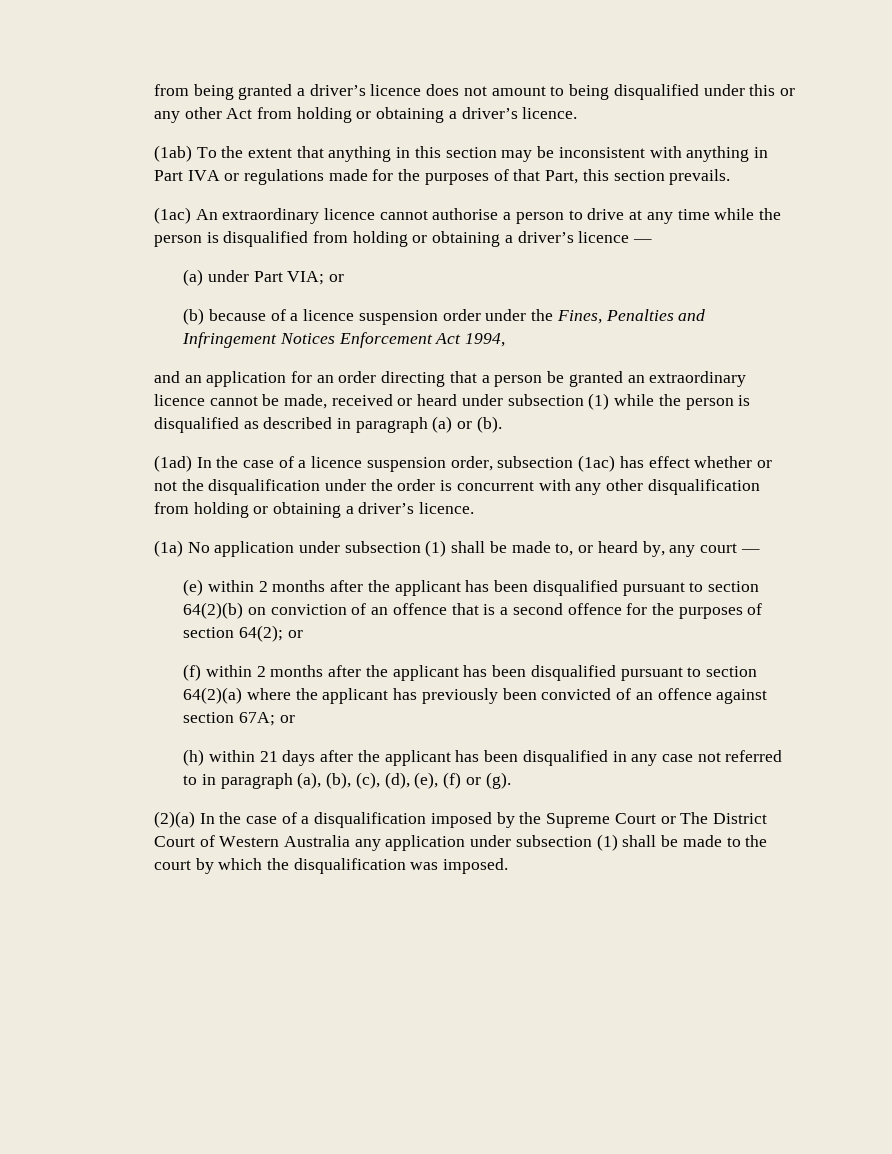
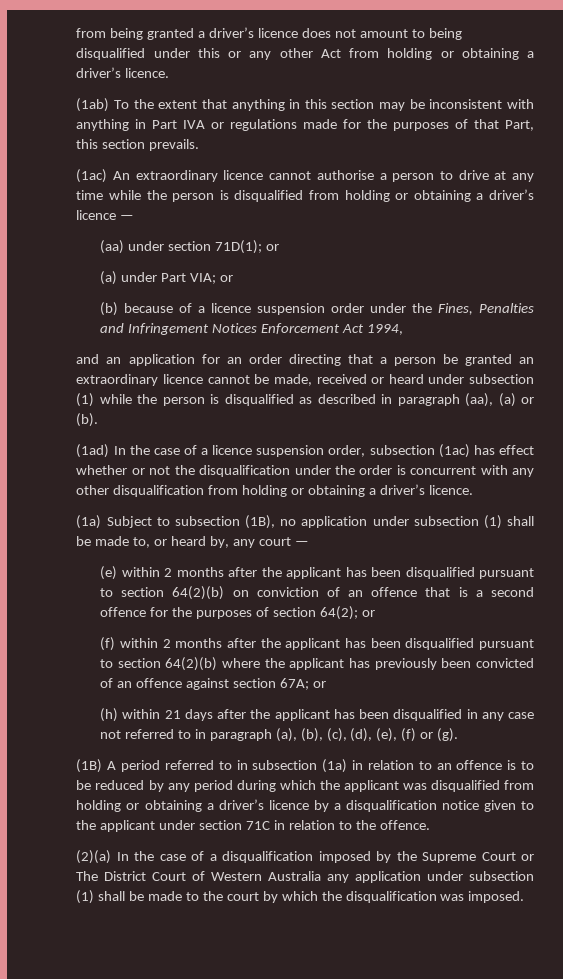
+ (aa) under section 71D(1); or
- and an application for an order directing that a person be granted an extraordinary licence cannot be made, received or heard under subsection (1) while the person is disqualified as described in paragraph (a) or (b).
+ and an application for an order directing that a person be granted an extraordinary licence cannot be made, received or heard under subsection (1) while the person is disqualified as described in paragraph (aa), (a) or (b).
- (1a) No application under subsection (1) shall be made to, or heard by, any court —
+ (1a) Subject to subsection (1B), no application under subsection (1) shall be made to, or heard by, any court —
- (f) within 2 months after the applicant has been disqualified pursuant to section 64(2)(a) where the applicant has previously been convicted of an offence against section 67A; or
+ (f) within 2 months after the applicant has been disqualified pursuant to section 64(2)(b) where the applicant has previously been convicted of an offence against section 67A; or
+ (1B) A period referred to in subsection (1a) in relation to an offence is to be reduced by any period during which the applicant was disqualified from holding or obtaining a driver’s licence by a disqualification notice given to the applicant under section 71C in relation to the offence.

